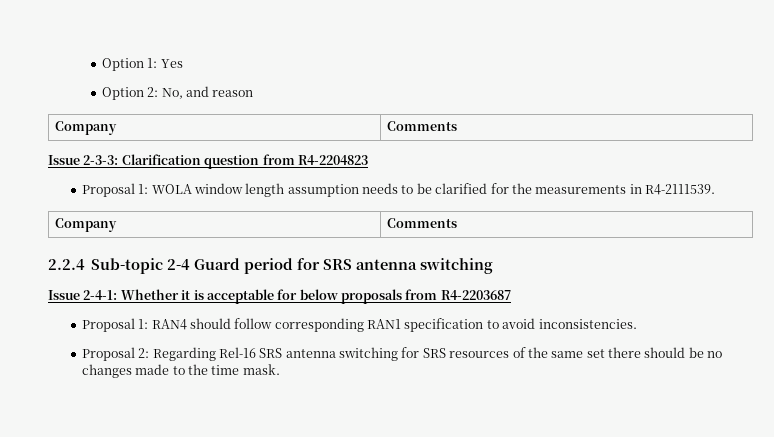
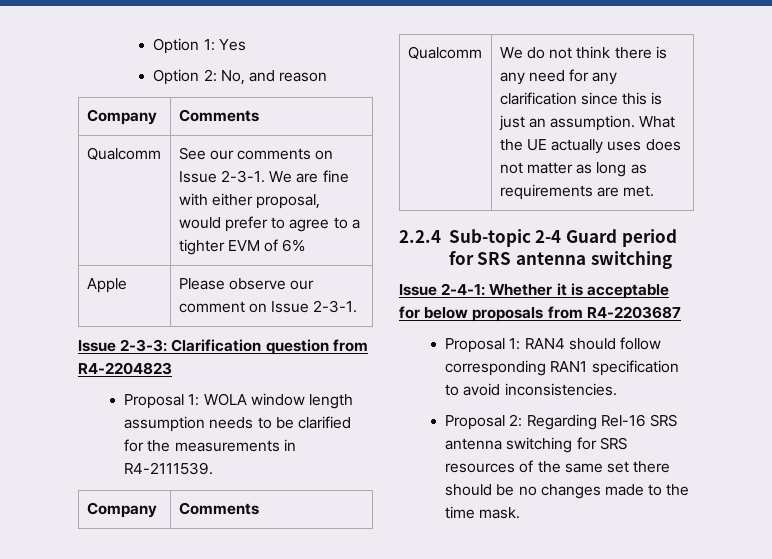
+ Qualcomm | See our comments on Issue 2-3-1. We are fine with either proposal, would prefer to agree to a tighter EVM of 6%
+ Apple | Please observe our comment on Issue 2-3-1.
+ Qualcomm | We do not think there is any need for any clarification since this is just an assumption. What the UE actually uses does not matter as long as requirements are met.

